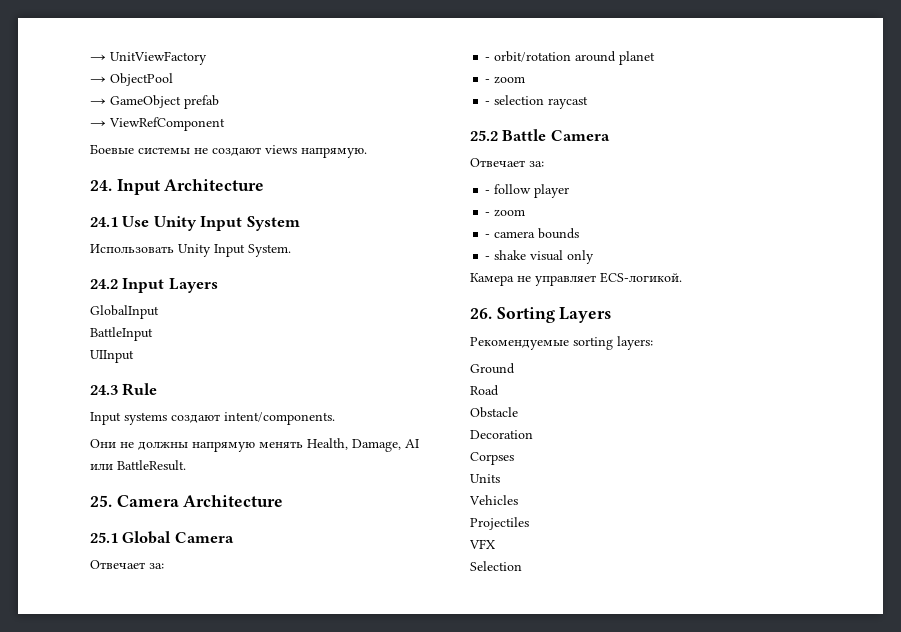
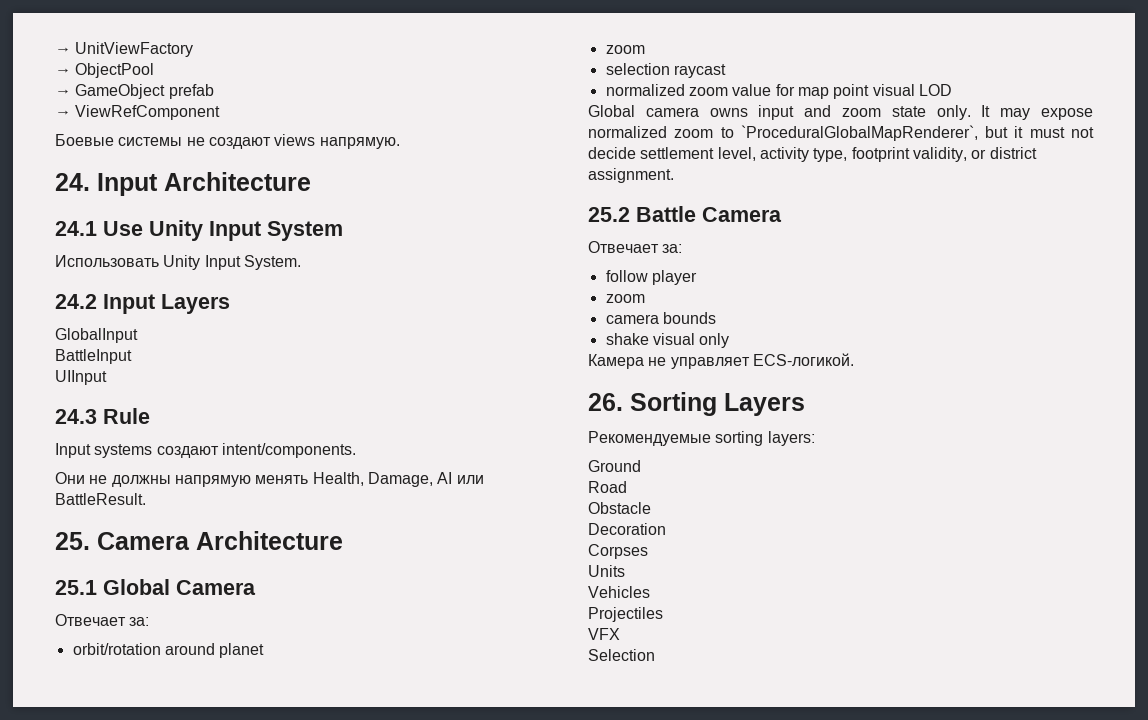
- - orbit/rotation around planet
- - zoom
- - selection raycast
+ orbit/rotation around planet
+ zoom
+ selection raycast
+ normalized zoom value for map point visual LOD
+ Global camera owns input and zoom state only. It may expose normalized zoom to `ProceduralGlobalMapRenderer`, but it must not decide settlement level, activity type, footprint validity, or district assignment.
- - follow player
- - zoom
- - camera bounds
+ follow player
+ zoom
+ camera bounds
- - shake visual only
+ shake visual only

